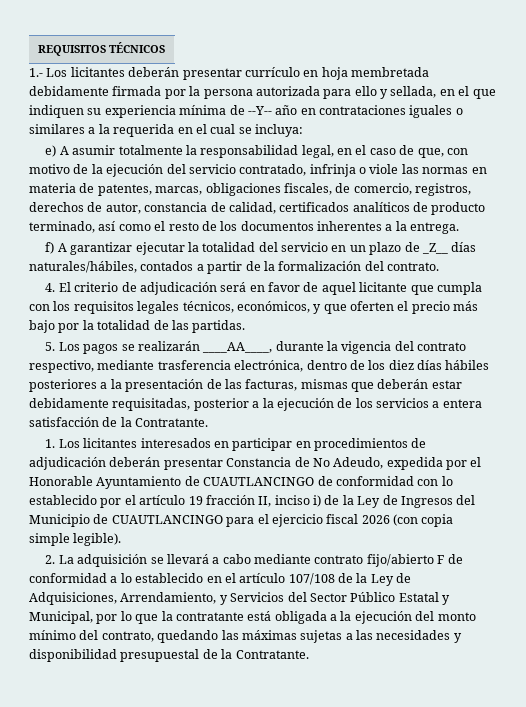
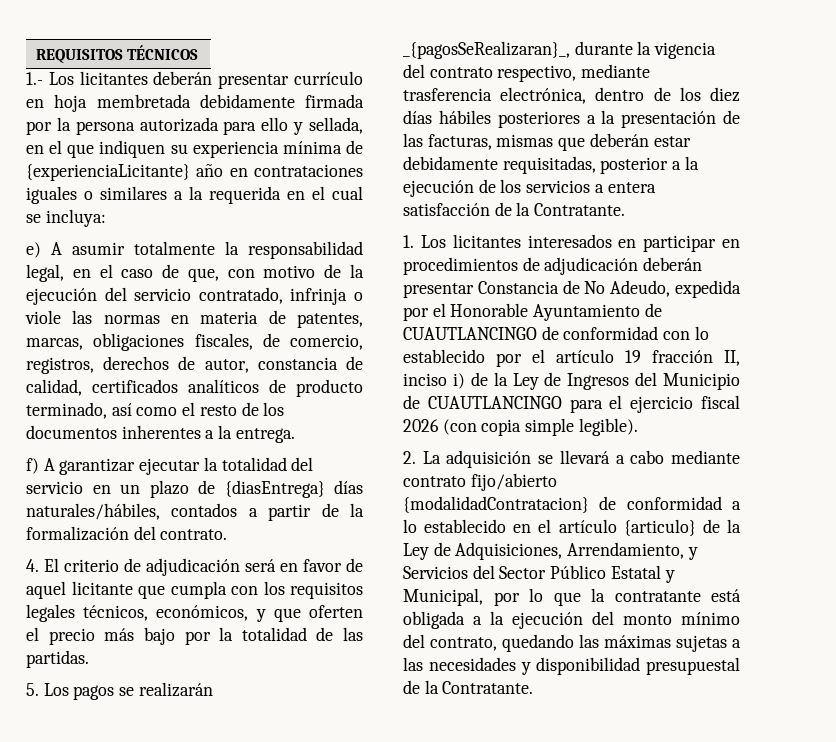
- 1.- Los licitantes deberán presentar currículo en hoja membretada debidamente firmada por la persona autorizada para ello y sellada, en el que indiquen su experiencia mínima de --Y-- año en contrataciones iguales o similares a la requerida en el cual se incluya:
+ 1.- Los licitantes deberán presentar currículo en hoja membretada debidamente firmada por la persona autorizada para ello y sellada, en el que indiquen su experiencia mínima de {experienciaLicitante} año en contrataciones iguales o similares a la requerida en el cual se incluya:
- f) A garantizar ejecutar la totalidad del servicio en un plazo de _Z__ días naturales/hábiles, contados a partir de la formalización del contrato.
+ f) A garantizar ejecutar la totalidad del servicio en un plazo de {diasEntrega} días naturales/hábiles, contados a partir de la formalización del contrato.
- 5. Los pagos se realizarán ____AA____, durante la vigencia del contrato respectivo, mediante trasferencia electrónica, dentro de los diez días hábiles posteriores a la presentación de las facturas, mismas que deberán estar debidamente requisitadas, posterior a la ejecución de los servicios a entera satisfacción de la Contratante.
+ 5. Los pagos se realizarán _{pagosSeRealizaran}_, durante la vigencia del contrato respectivo, mediante trasferencia electrónica, dentro de los diez días hábiles posteriores a la presentación de las facturas, mismas que deberán estar debidamente requisitadas, posterior a la ejecución de los servicios a entera satisfacción de la Contratante.
- 2. La adquisición se llevará a cabo mediante contrato fijo/abierto F de conformidad a lo establecido en el artículo 107/108 de la Ley de Adquisiciones, Arrendamiento, y Servicios del Sector Público Estatal y Municipal, por lo que la contratante está obligada a la ejecución del monto mínimo del contrato, quedando las máximas sujetas a las necesidades y disponibilidad presupuestal de la Contratante.
+ 2. La adquisición se llevará a cabo mediante contrato fijo/abierto {modalidadContratacion} de conformidad a lo establecido en el artículo {articulo} de la Ley de Adquisiciones, Arrendamiento, y Servicios del Sector Público Estatal y Municipal, por lo que la contratante está obligada a la ejecución del monto mínimo del contrato, quedando las máximas sujetas a las necesidades y disponibilidad presupuestal de la Contratante.

